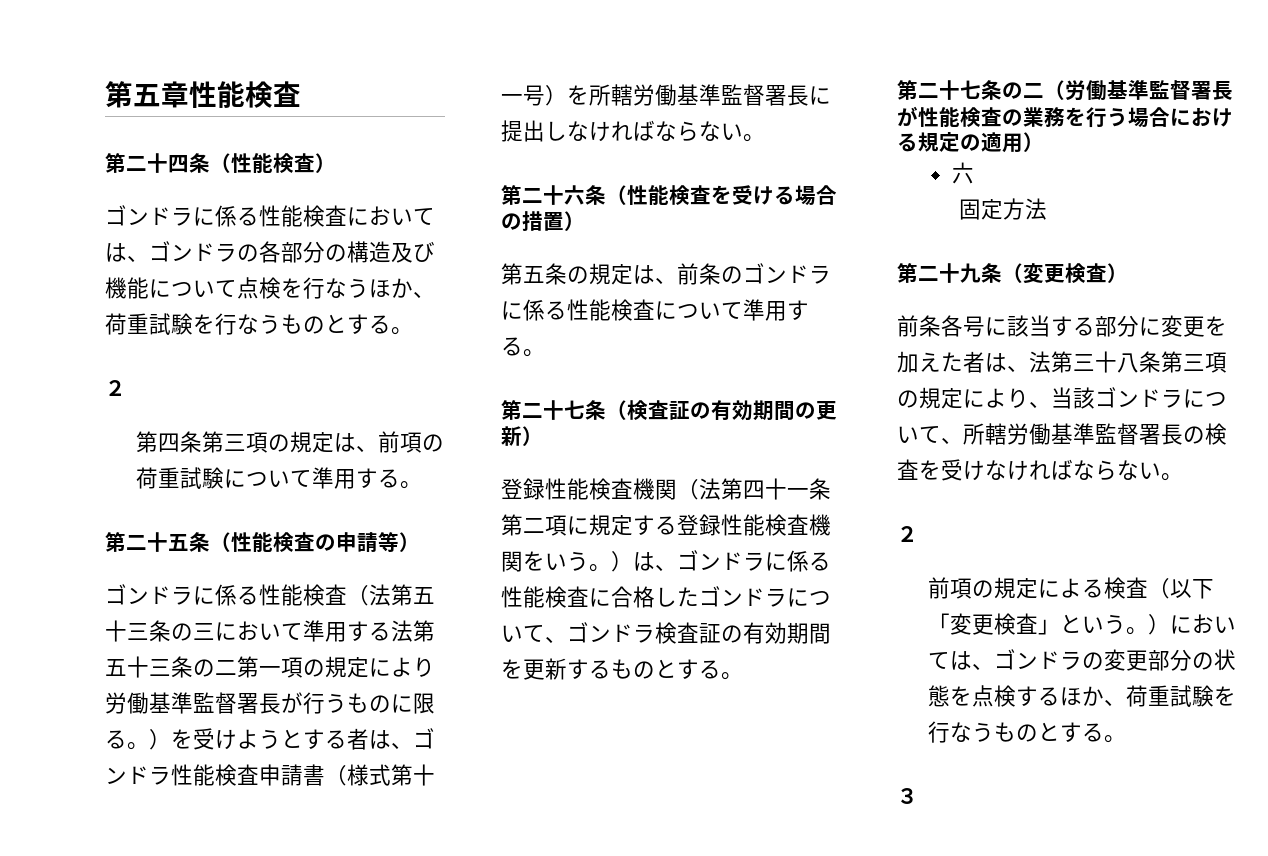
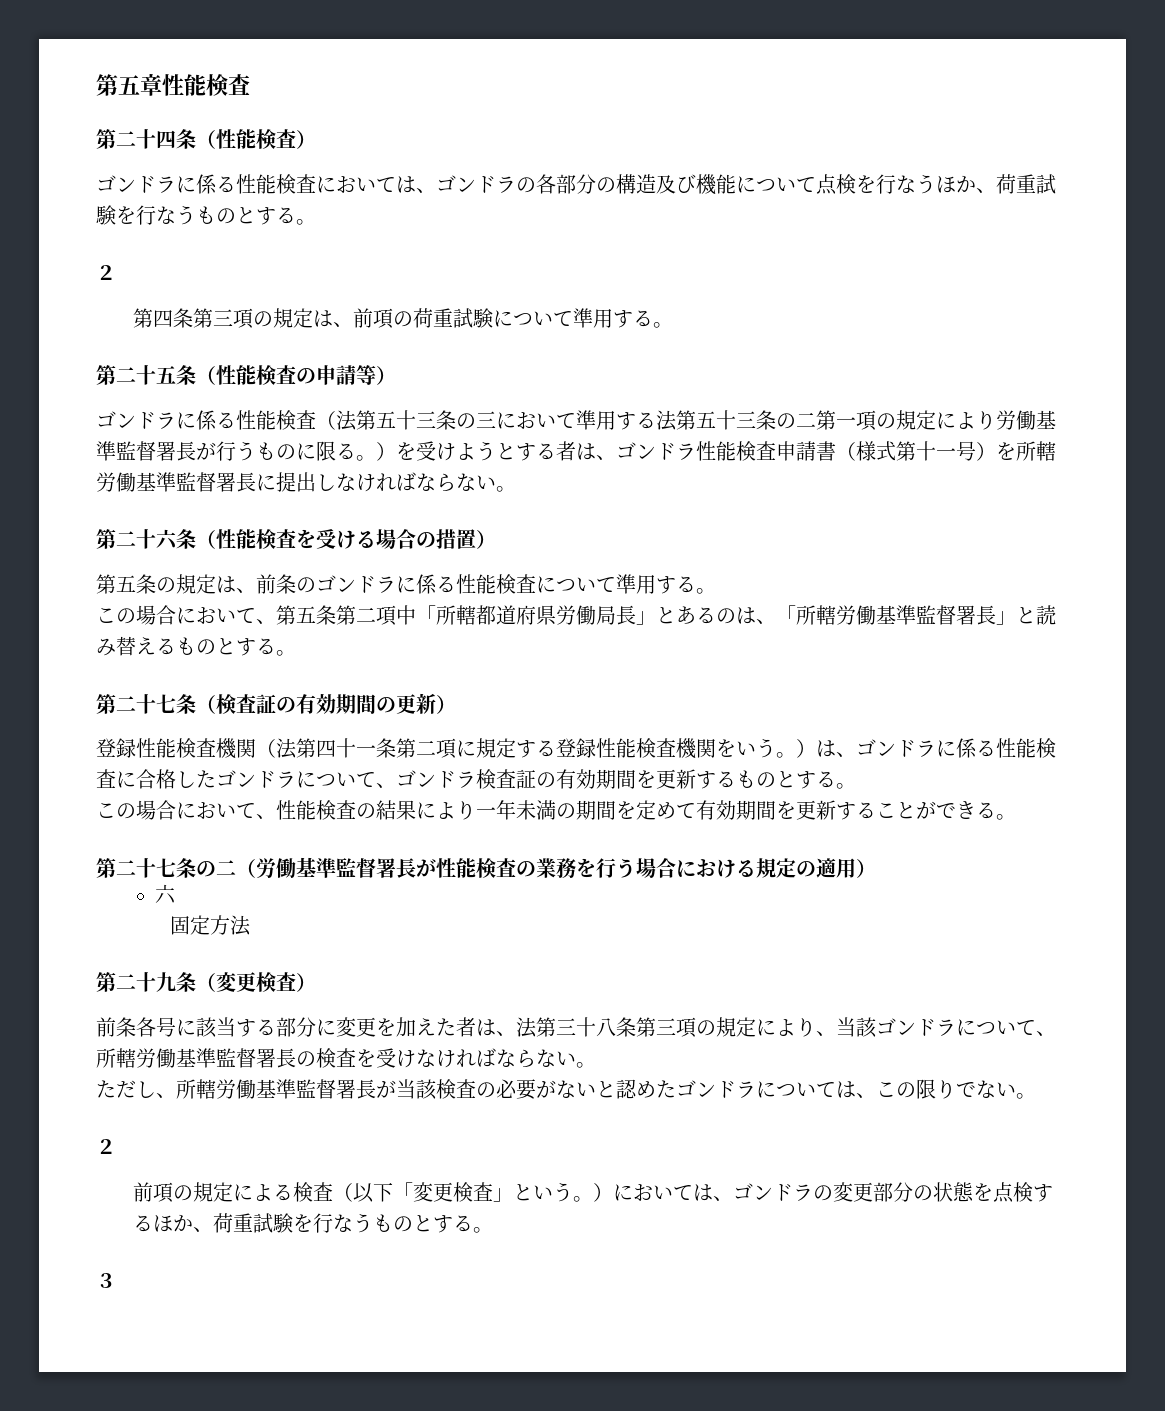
+ この場合において、第五条第二項中「所轄都道府県労働局長」とあるのは、「所轄労働基準監督署長」と読み替えるものとする。
+ この場合において、性能検査の結果により一年未満の期間を定めて有効期間を更新することができる。
+ ただし、所轄労働基準監督署長が当該検査の必要がないと認めたゴンドラについては、この限りでない。

